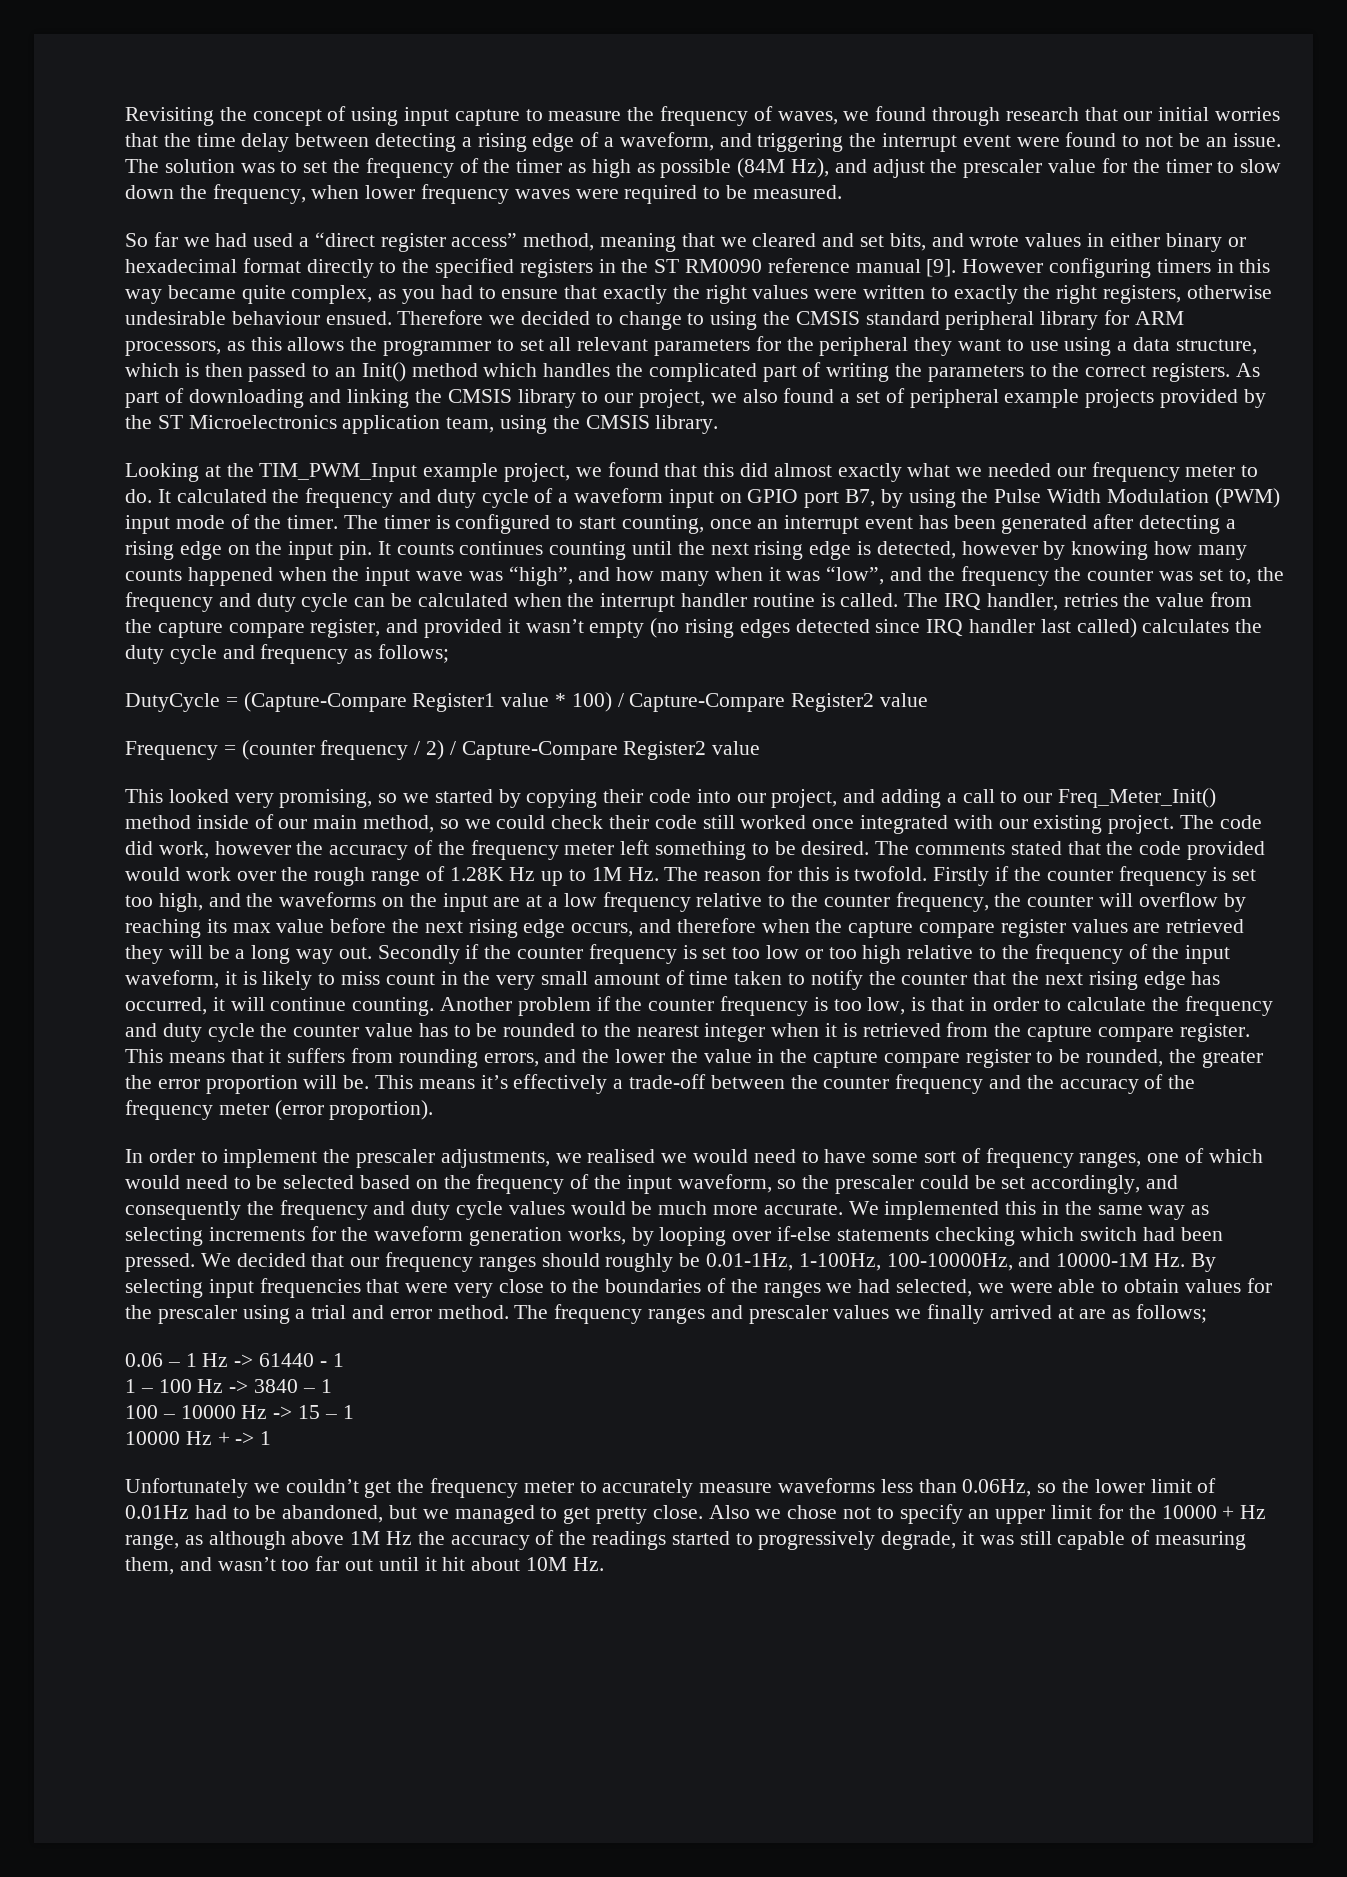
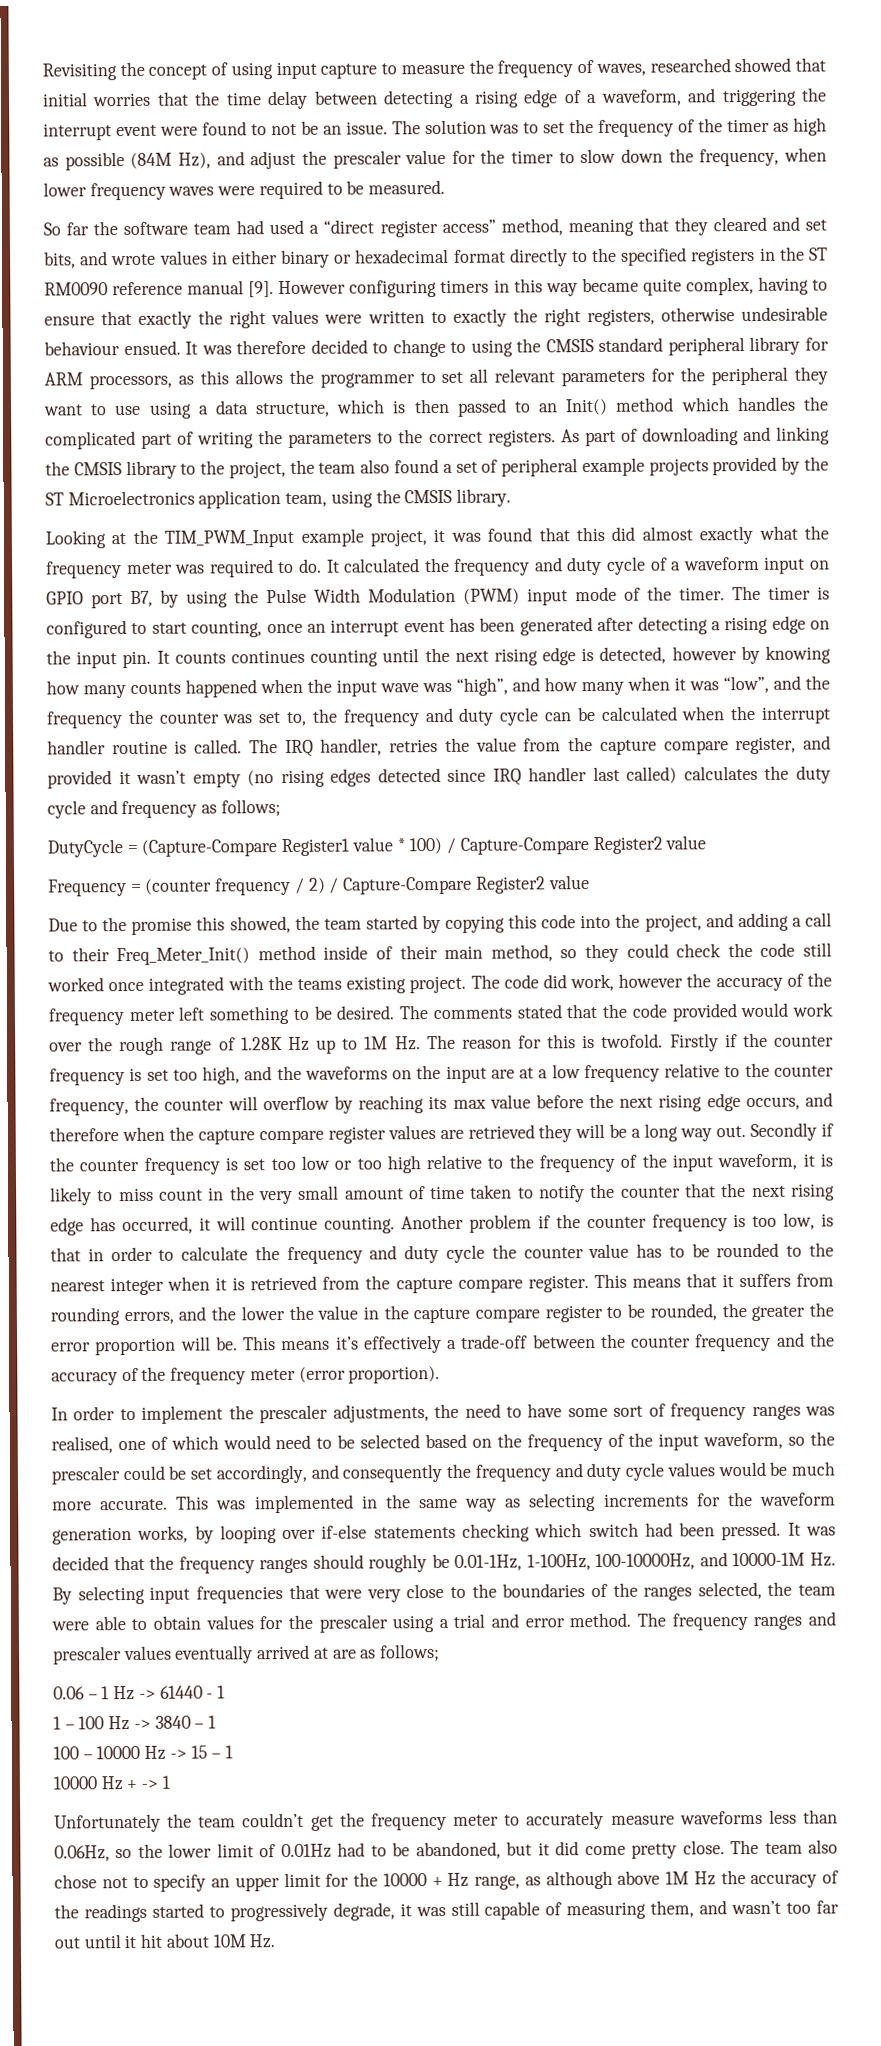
- Revisiting the concept of using input capture to measure the frequency of waves, we found through research that our initial worries that the time delay between detecting a rising edge of a waveform, and triggering the interrupt event were found to not be an issue.
+ Revisiting the concept of using input capture to measure the frequency of waves, researched showed that initial worries that the time delay between detecting a rising edge of a waveform, and triggering the interrupt event were found to not be an issue.
- So far we had used a “direct register access” method, meaning that we cleared and set bits, and wrote values in either binary or hexadecimal format directly to the specified registers in the ST RM0090 reference manual [9].
+ So far the software team had used a “direct register access” method, meaning that they cleared and set bits, and wrote values in either binary or hexadecimal format directly to the specified registers in the ST RM0090 reference manual [9].
- However configuring timers in this way became quite complex, as you had to ensure that exactly the right values were written to exactly the right registers, otherwise undesirable behaviour ensued.
+ However configuring timers in this way became quite complex, having to ensure that exactly the right values were written to exactly the right registers, otherwise undesirable behaviour ensued.
- Therefore we decided to change to using the CMSIS standard peripheral library for ARM processors, as this allows the programmer to set all relevant parameters for the peripheral they want to use using a data structure, which is then passed to an Init() method which handles the complicated part of writing the parameters to the correct registers.
+ It was therefore decided to change to using the CMSIS standard peripheral library for ARM processors, as this allows the programmer to set all relevant parameters for the peripheral they want to use using a data structure, which is then passed to an Init() method which handles the complicated part of writing the parameters to the correct registers.
- As part of downloading and linking the CMSIS library to our project, we also found a set of peripheral example projects provided by the ST Microelectronics application team, using the CMSIS library.
+ As part of downloading and linking the CMSIS library to the project, the team also found a set of peripheral example projects provided by the ST Microelectronics application team, using the CMSIS library.
- Looking at the TIM_PWM_Input example project, we found that this did almost exactly what we needed our frequency meter to do.
+ Looking at the TIM_PWM_Input example project, it was found that this did almost exactly what the frequency meter was required to do.
- This looked very promising, so we started by copying their code into our project, and adding a call to our Freq_Meter_Init() method inside of our main method, so we could check their code still worked once integrated with our existing project.
+ Due to the promise this showed, the team started by copying this code into the project, and adding a call to their Freq_Meter_Init() method inside of their main method, so they could check the code still worked once integrated with the teams existing project.
- In order to implement the prescaler adjustments, we realised we would need to have some sort of frequency ranges, one of which would need to be selected based on the frequency of the input waveform, so the prescaler could be set accordingly, and consequently the frequency and duty cycle values would be much more accurate.
+ In order to implement the prescaler adjustments, the need to have some sort of frequency ranges was realised, one of which would need to be selected based on the frequency of the input waveform, so the prescaler could be set accordingly, and consequently the frequency and duty cycle values would be much more accurate.
- We implemented this in the same way as selecting increments for the waveform generation works, by looping over if-else statements checking which switch had been pressed.
+ This was implemented in the same way as selecting increments for the waveform generation works, by looping over if-else statements checking which switch had been pressed.
- We decided that our frequency ranges should roughly be 0.01-1Hz, 1-100Hz, 100-10000Hz, and 10000-1M Hz. By selecting input frequencies that were very close to the boundaries of the ranges we had selected, we were able to obtain values for the prescaler using a trial and error method.
+ It was decided that the frequency ranges should roughly be 0.01-1Hz, 1-100Hz, 100-10000Hz, and 10000-1M Hz. By selecting input frequencies that were very close to the boundaries of the ranges selected, the team were able to obtain values for the prescaler using a trial and error method.
- The frequency ranges and prescaler values we finally arrived at are as follows;
+ The frequency ranges and prescaler values eventually arrived at are as follows;
- Unfortunately we couldn’t get the frequency meter to accurately measure waveforms less than 0.06Hz, so the lower limit of 0.01Hz had to be abandoned, but we managed to get pretty close. Also we chose not to specify an upper limit for the 10000 + Hz range, as although above 1M Hz the accuracy of the readings started to progressively degrade, it was still capable of measuring them, and wasn’t too far out until it hit about 10M Hz.
+ Unfortunately the team couldn’t get the frequency meter to accurately measure waveforms less than 0.06Hz, so the lower limit of 0.01Hz had to be abandoned, but it did come pretty close. The team also chose not to specify an upper limit for the 10000 + Hz range, as although above 1M Hz the accuracy of the readings started to progressively degrade, it was still capable of measuring them, and wasn’t too far out until it hit about 10M Hz.

